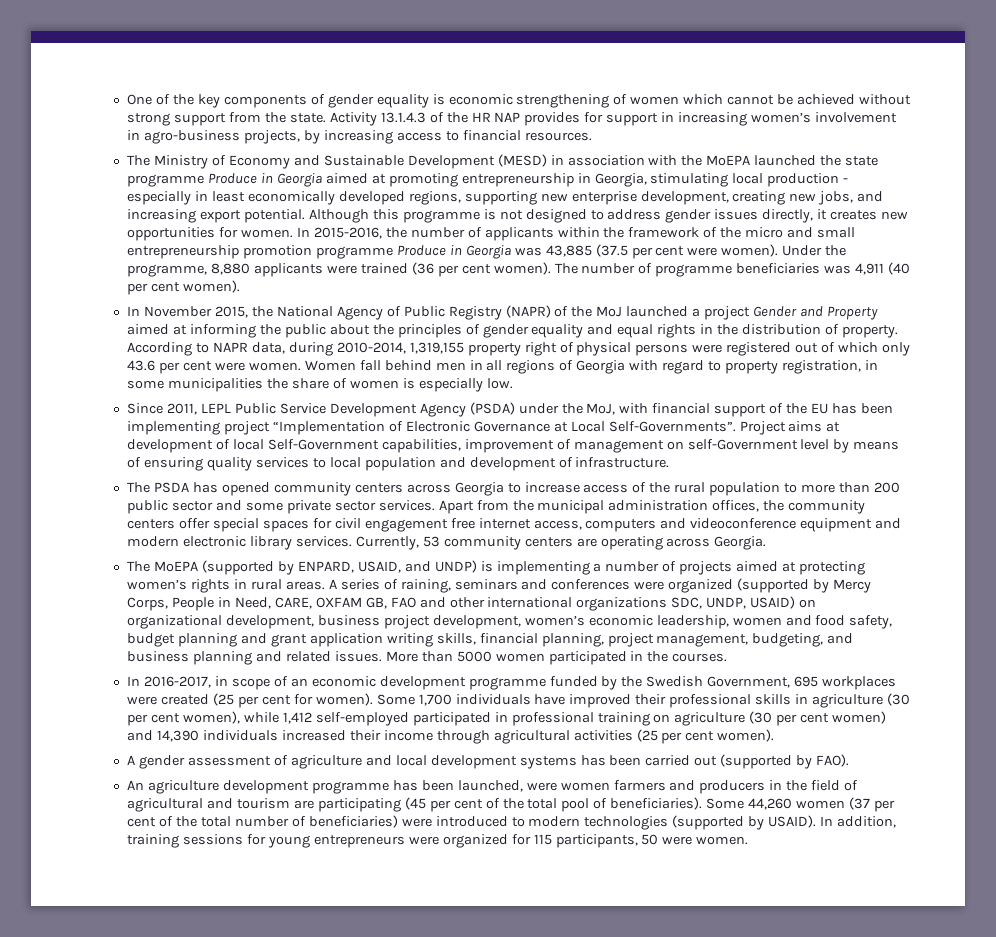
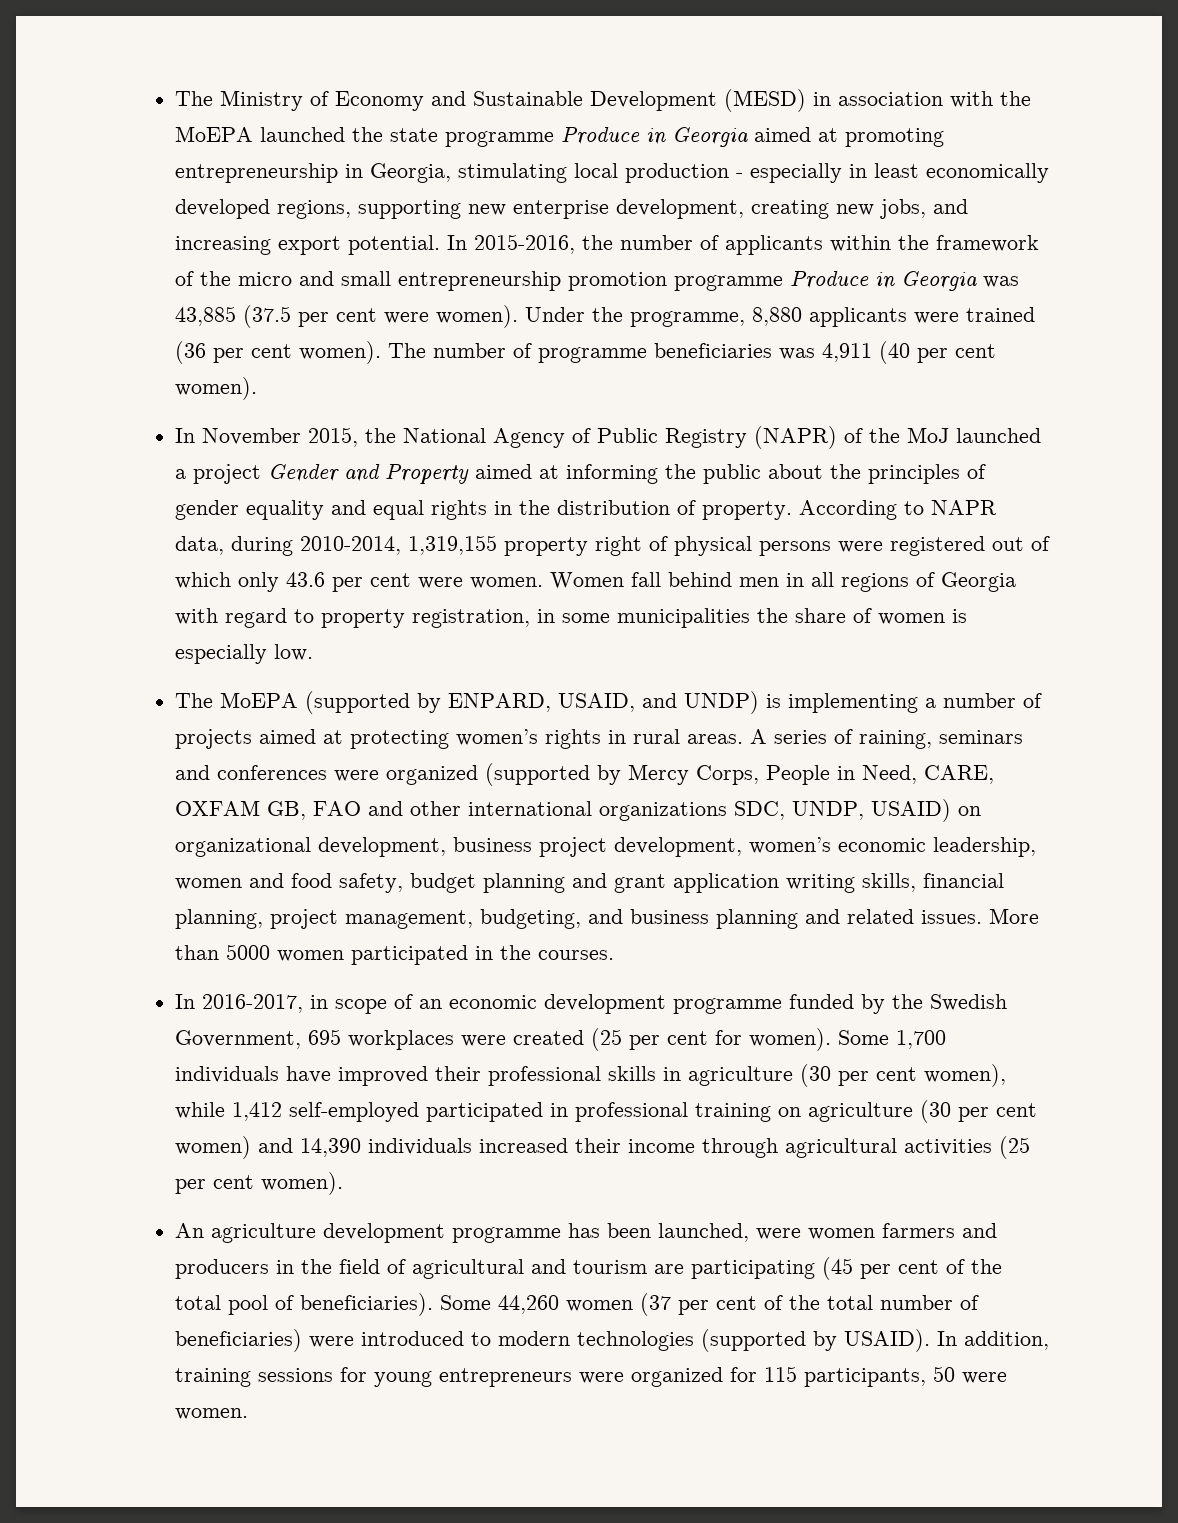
- One of the key components of gender equality is economic strengthening of women which cannot be achieved without strong support from the state. Activity 13.1.4.3 of the HR NAP provides for support in increasing women’s involvement in agro-business projects, by increasing access to financial resources.
- Although this programme is not designed to address gender issues directly, it creates new opportunities for women.
- Since 2011, LEPL Public Service Development Agency (PSDA) under the MoJ, with financial support of the EU has been implementing project “Implementation of Electronic Governance at Local Self-Governments”. Project aims at development of local Self-Government capabilities, improvement of management on self-Government level by means of ensuring quality services to local population and development of infrastructure.
- The PSDA has opened community centers across Georgia to increase access of the rural population to more than 200 public sector and some private sector services. Apart from the municipal administration offices, the community centers offer special spaces for civil engagement free internet access, computers and videoconference equipment and modern electronic library services. Currently, 53 community centers are operating across Georgia.
- A gender assessment of agriculture and local development systems has been carried out (supported by FAO).

